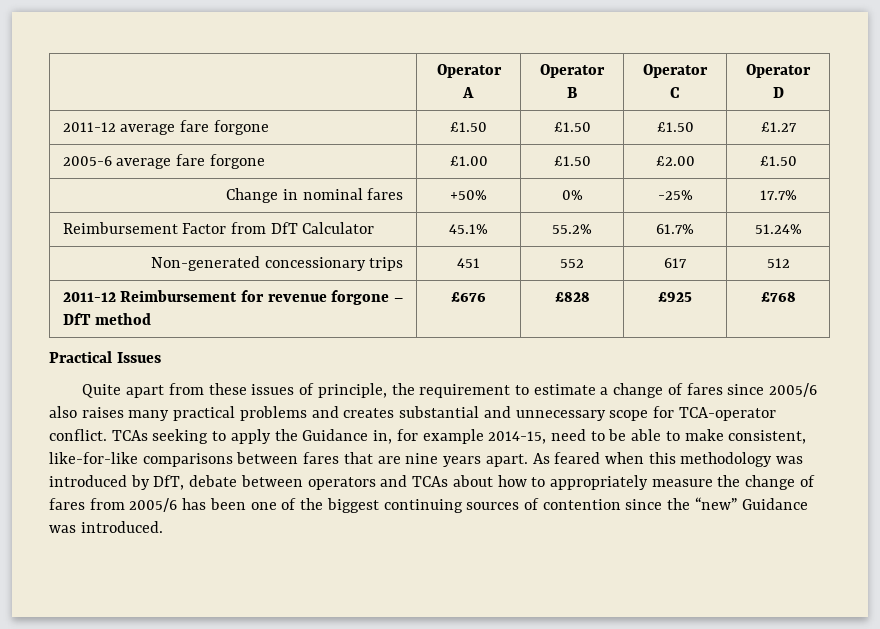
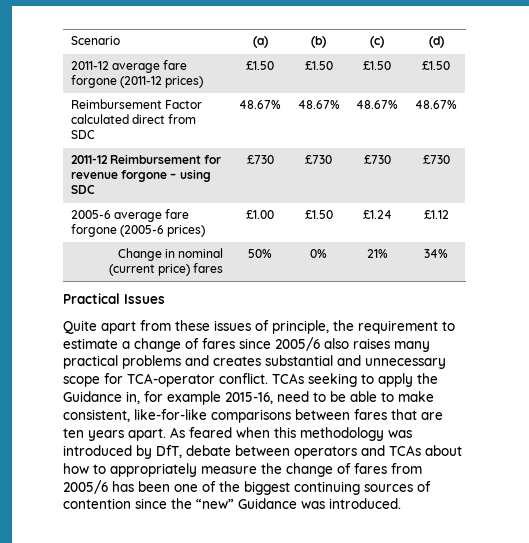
- | Operator A | Operator B | Operator C | Operator D
+ Scenario | (a) | (b) | (c) | (d)
- 2011-12 average fare forgone | £1.50 | £1.50 | £1.50 | £1.27
- 2005-6 average fare forgone | £1.00 | £1.50 | £2.00 | £1.50
- Change in nominal fares | +50% | 0% | -25% | 17.7%
- Reimbursement Factor from DfT Calculator | 45.1% | 55.2% | 61.7% | 51.24%
- Non-generated concessionary trips | 451 | 552 | 617 | 512
+ 2011-12 average fare forgone (2011-12 prices) | £1.50 | £1.50 | £1.50 | £1.50
+ Reimbursement Factor calculated direct from SDC | 48.67% | 48.67% | 48.67% | 48.67%
- 2011-12 Reimbursement for revenue forgone – DfT method | £676 | £828 | £925 | £768
+ 2011-12 Reimbursement for revenue forgone – using SDC | £730 | £730 | £730 | £730
+ 2005-6 average fare forgone (2005-6 prices) | £1.00 | £1.50 | £1.24 | £1.12
+ Change in nominal (current price) fares | 50% | 0% | 21% | 34%
- TCAs seeking to apply the Guidance in, for example 2014-15, need to be able to make consistent, like-for-like comparisons between fares that are nine years apart.
+ TCAs seeking to apply the Guidance in, for example 2015-16, need to be able to make consistent, like-for-like comparisons between fares that are ten years apart.

